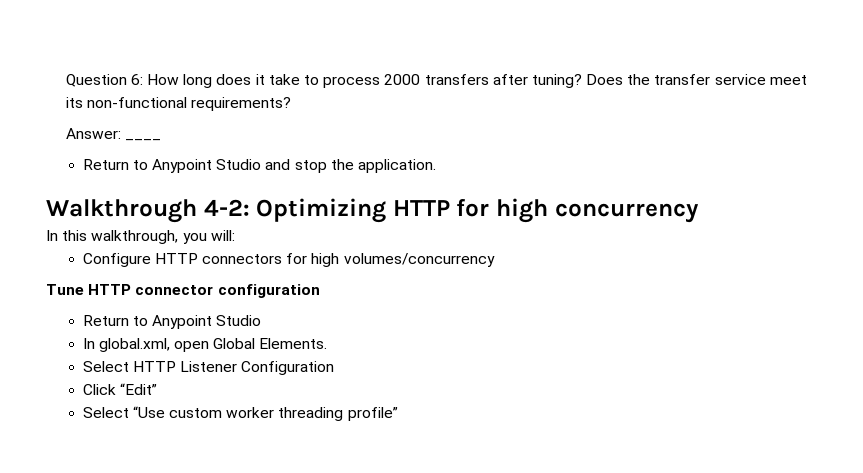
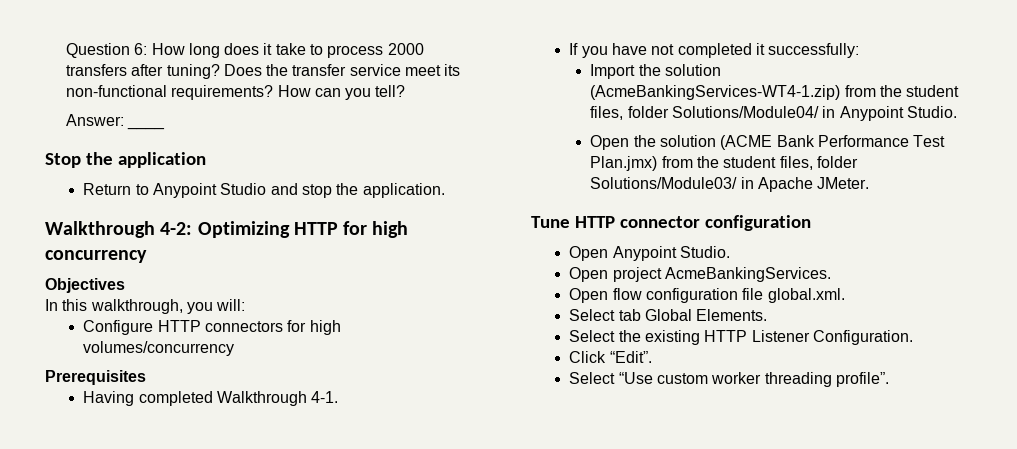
+ How can you tell?
+ Stop the application
+ Objectives
+ Prerequisites
+ Having completed Walkthrough 4-1.
+ If you have not completed it successfully:
+ Import the solution (AcmeBankingServices-WT4-1.zip) from the student files, folder Solutions/Module04/ in Anypoint Studio.
+ Open the solution (ACME Bank Performance Test Plan.jmx) from the student files, folder Solutions/Module03/ in Apache JMeter.
  Tune HTTP connector configuration
- Return to Anypoint Studio
- In global.xml, open Global Elements.
+ Open Anypoint Studio.
+ Open project AcmeBankingServices.
+ Open flow configuration file global.xml.
+ Select tab Global Elements.
- Select HTTP Listener Configuration
+ Select the existing HTTP Listener Configuration.
- Click “Edit”
+ Click “Edit”.
- Select “Use custom worker threading profile”
+ Select “Use custom worker threading profile”.

